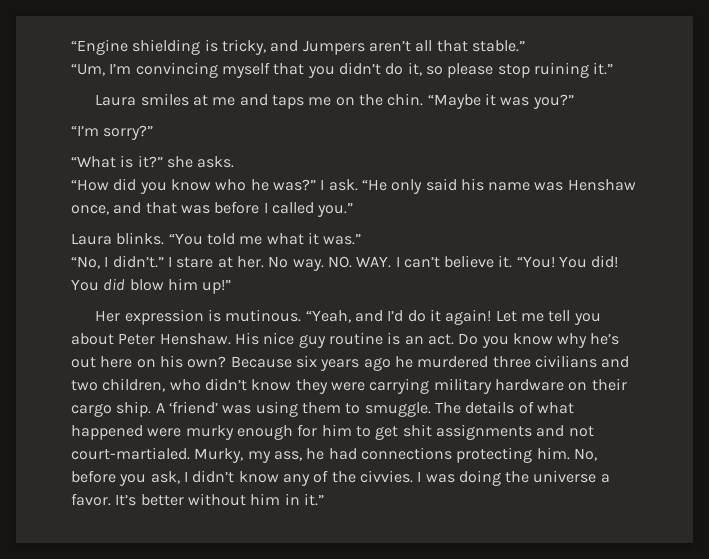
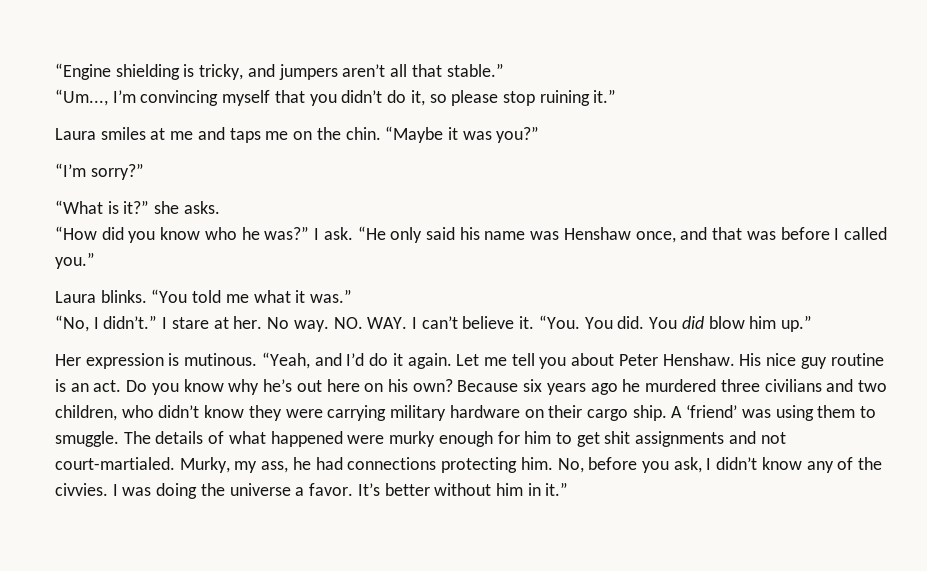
- “Engine shielding is tricky, and Jumpers aren’t all that stable.”
+ “Engine shielding is tricky, and jumpers aren’t all that stable.”
- “Um, I’m convincing myself that you didn’t do it, so please stop ruining it.”
+ “Um..., I’m convincing myself that you didn’t do it, so please stop ruining it.”
- “You! You did!
+ “You. You did.
- You did blow him up!”
+ You did blow him up.”
- “Yeah, and I’d do it again!
+ “Yeah, and I’d do it again.

